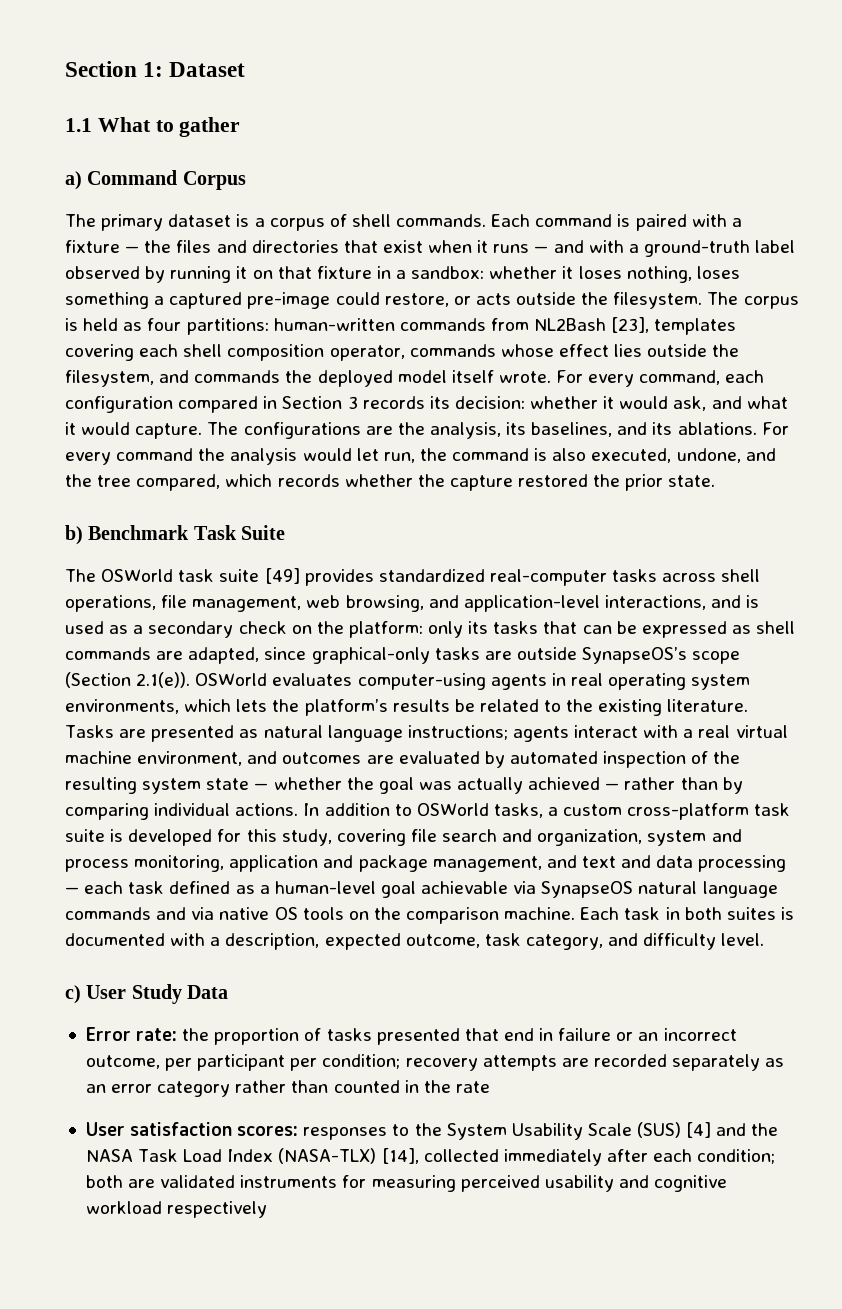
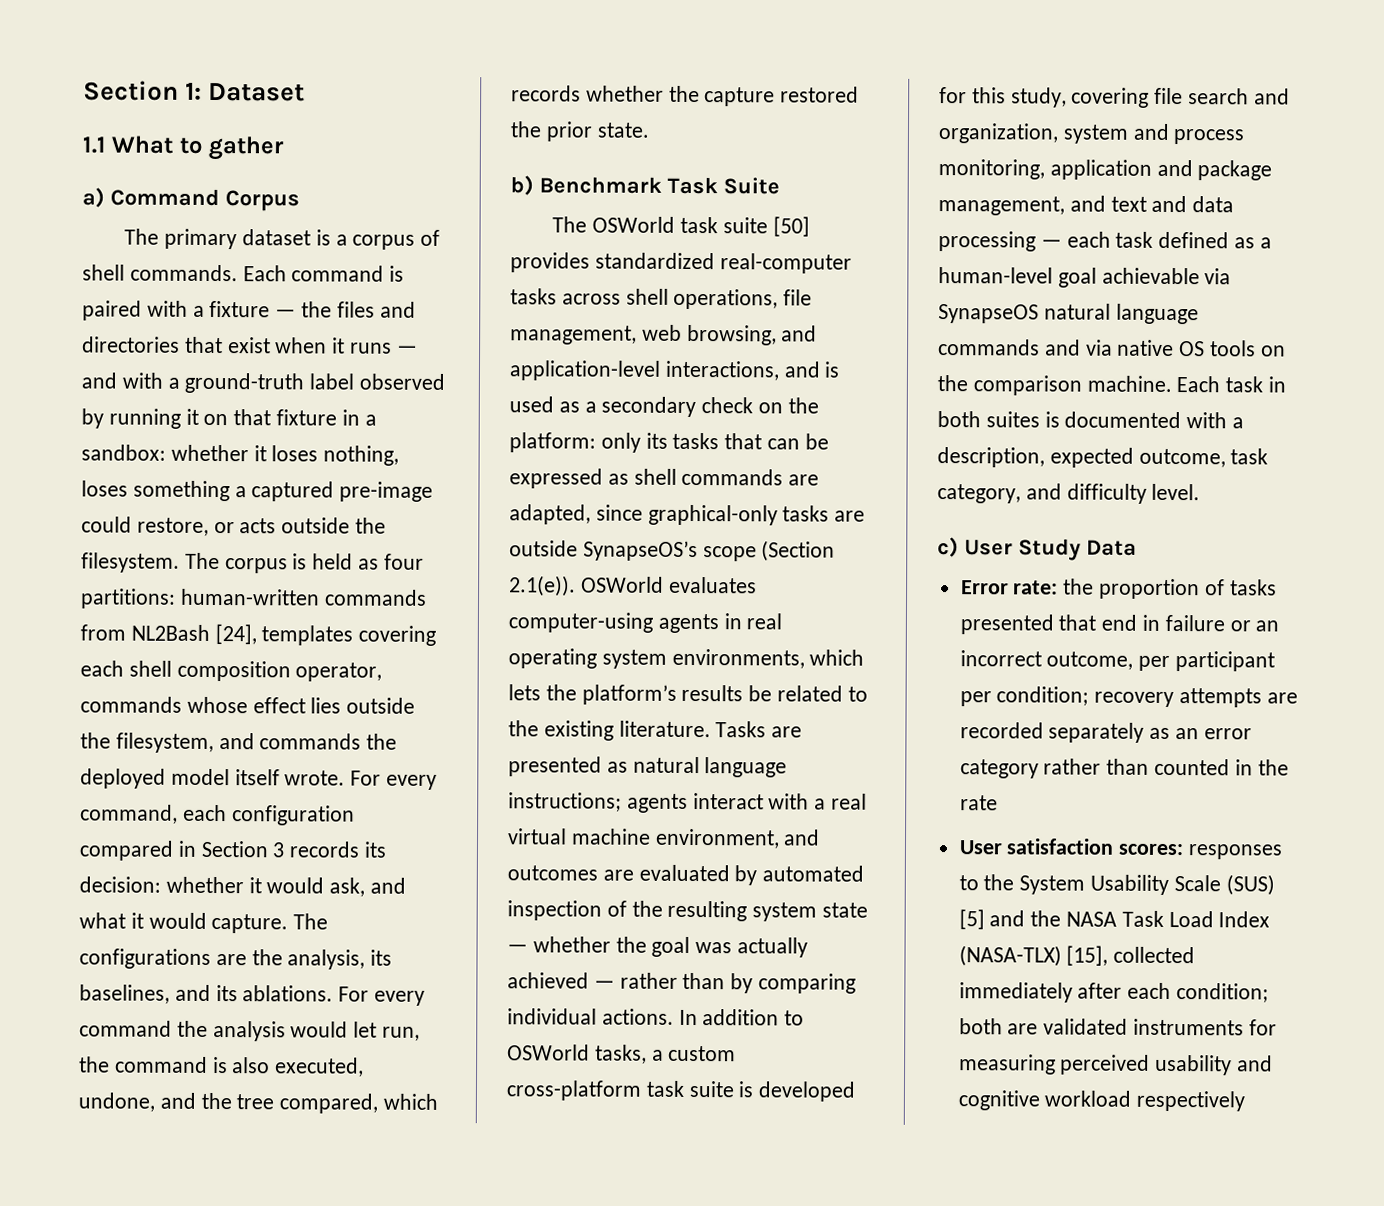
- The corpus is held as four partitions: human-written commands from NL2Bash [23], templates covering each shell composition operator, commands whose effect lies outside the filesystem, and commands the deployed model itself wrote.
+ The corpus is held as four partitions: human-written commands from NL2Bash [24], templates covering each shell composition operator, commands whose effect lies outside the filesystem, and commands the deployed model itself wrote.
- The OSWorld task suite [49] provides standardized real-computer tasks across shell operations, file management, web browsing, and application-level interactions, and is used as a secondary check on the platform:
+ The OSWorld task suite [50] provides standardized real-computer tasks across shell operations, file management, web browsing, and application-level interactions, and is used as a secondary check on the platform:
- User satisfaction scores: responses to the System Usability Scale (SUS) [4] and the NASA Task Load Index (NASA-TLX) [14], collected immediately after each condition; both are validated instruments for measuring perceived usability and cognitive workload respectively
+ User satisfaction scores: responses to the System Usability Scale (SUS) [5] and the NASA Task Load Index (NASA-TLX) [15], collected immediately after each condition; both are validated instruments for measuring perceived usability and cognitive workload respectively

